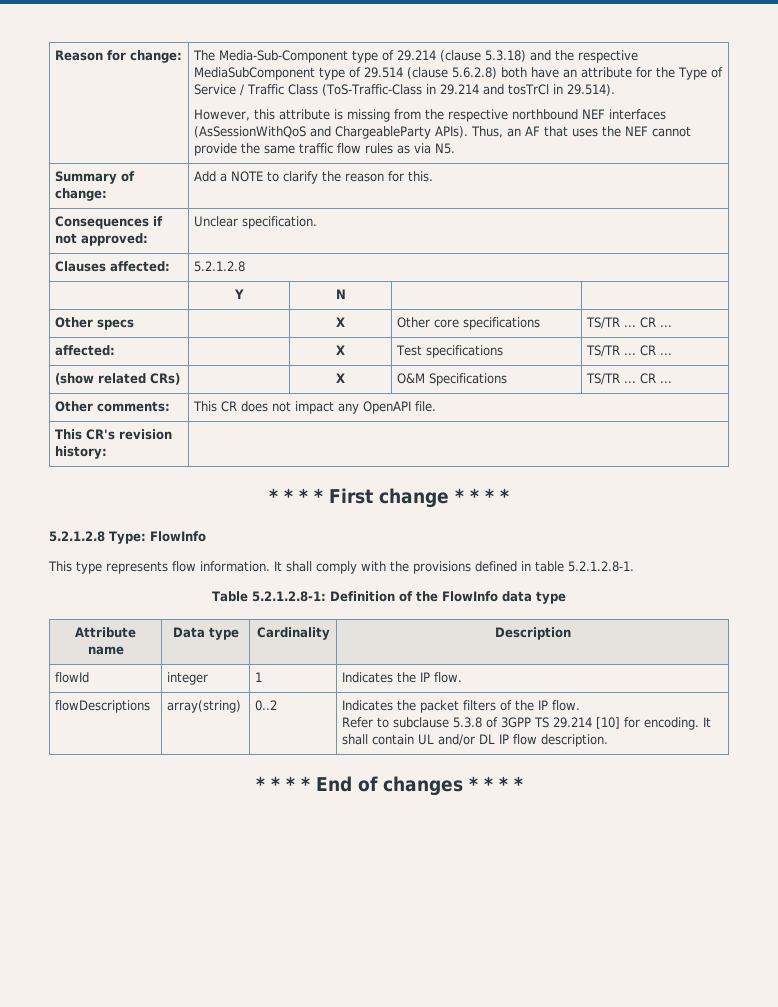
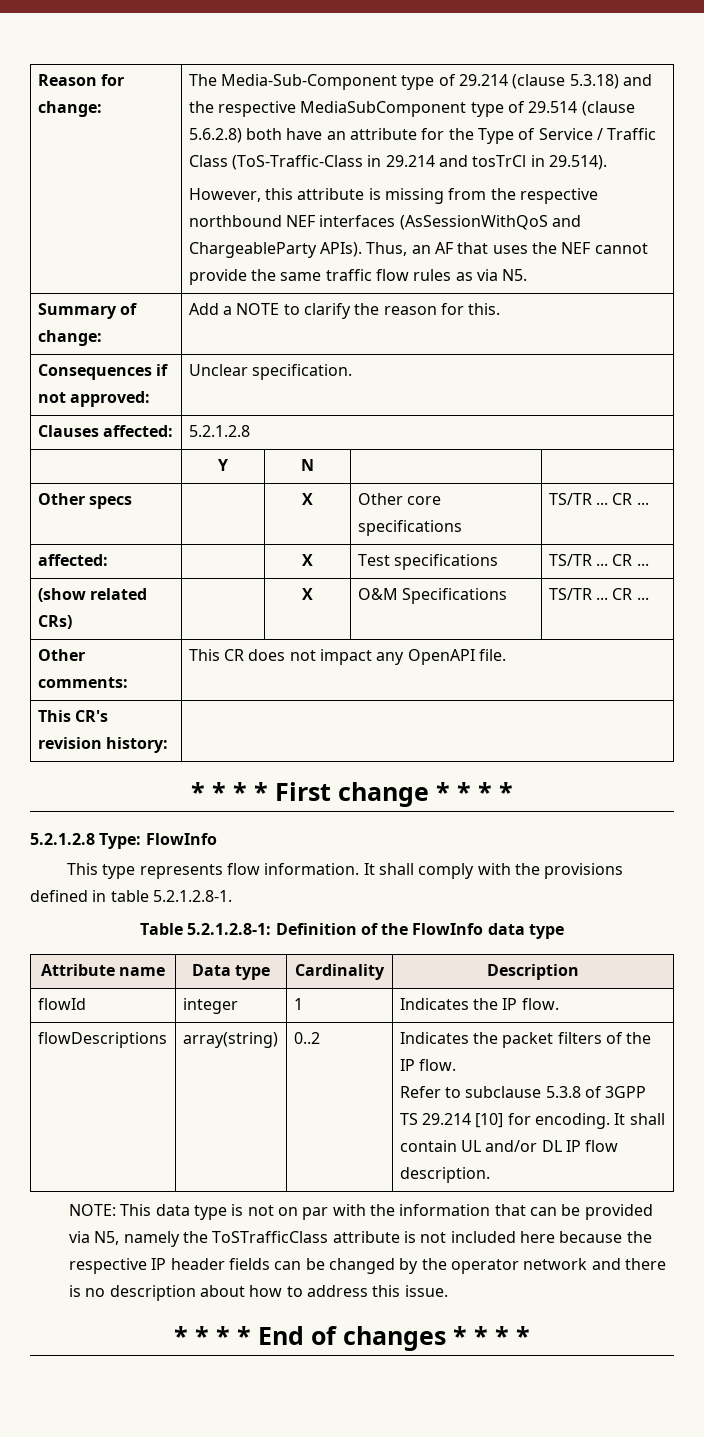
+ NOTE: This data type is not on par with the information that can be provided via N5, namely the ToSTrafficClass attribute is not included here because the respective IP header fields can be changed by the operator network and there is no description about how to address this issue.

